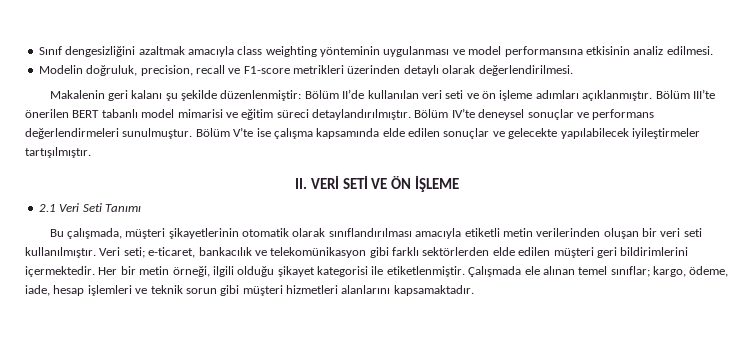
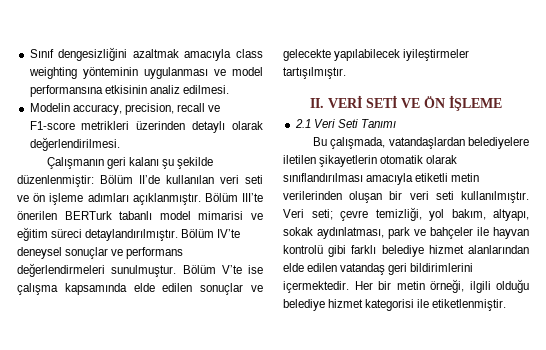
- Modelin doğruluk, precision, recall ve F1-score metrikleri üzerinden detaylı olarak değerlendirilmesi.
+ Modelin accuracy, precision, recall ve F1-score metrikleri üzerinden detaylı olarak değerlendirilmesi.
- Makalenin geri kalanı şu şekilde düzenlenmiştir: Bölüm II’de kullanılan veri seti ve ön işleme adımları açıklanmıştır.
+ Çalışmanın geri kalanı şu şekilde düzenlenmiştir: Bölüm II’de kullanılan veri seti ve ön işleme adımları açıklanmıştır.
- Bölüm III’te önerilen BERT tabanlı model mimarisi ve eğitim süreci detaylandırılmıştır.
+ Bölüm III’te önerilen BERTurk tabanlı model mimarisi ve eğitim süreci detaylandırılmıştır.
- Bu çalışmada, müşteri şikayetlerinin otomatik olarak sınıflandırılması amacıyla etiketli metin verilerinden oluşan bir veri seti kullanılmıştır.
+ Bu çalışmada, vatandaşlardan belediyelere iletilen şikayetlerin otomatik olarak sınıflandırılması amacıyla etiketli metin verilerinden oluşan bir veri seti kullanılmıştır.
- Veri seti; e-ticaret, bankacılık ve telekomünikasyon gibi farklı sektörlerden elde edilen müşteri geri bildirimlerini içermektedir.
+ Veri seti; çevre temizliği, yol bakım, altyapı, sokak aydınlatması, park ve bahçeler ile hayvan kontrolü gibi farklı belediye hizmet alanlarından elde edilen vatandaş geri bildirimlerini içermektedir.
- Her bir metin örneği, ilgili olduğu şikayet kategorisi ile etiketlenmiştir. Çalışmada ele alınan temel sınıflar; kargo, ödeme, iade, hesap işlemleri ve teknik sorun gibi müşteri hizmetleri alanlarını kapsamaktadır.
+ Her bir metin örneği, ilgili olduğu belediye hizmet kategorisi ile etiketlenmiştir.

